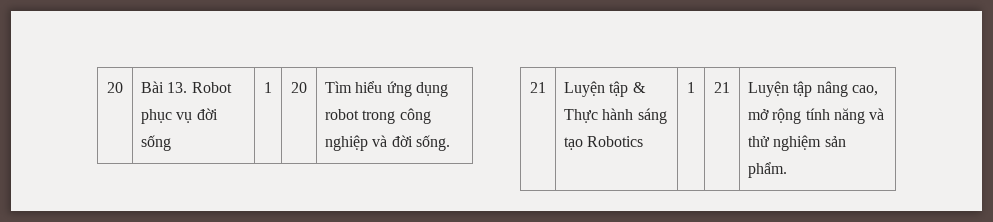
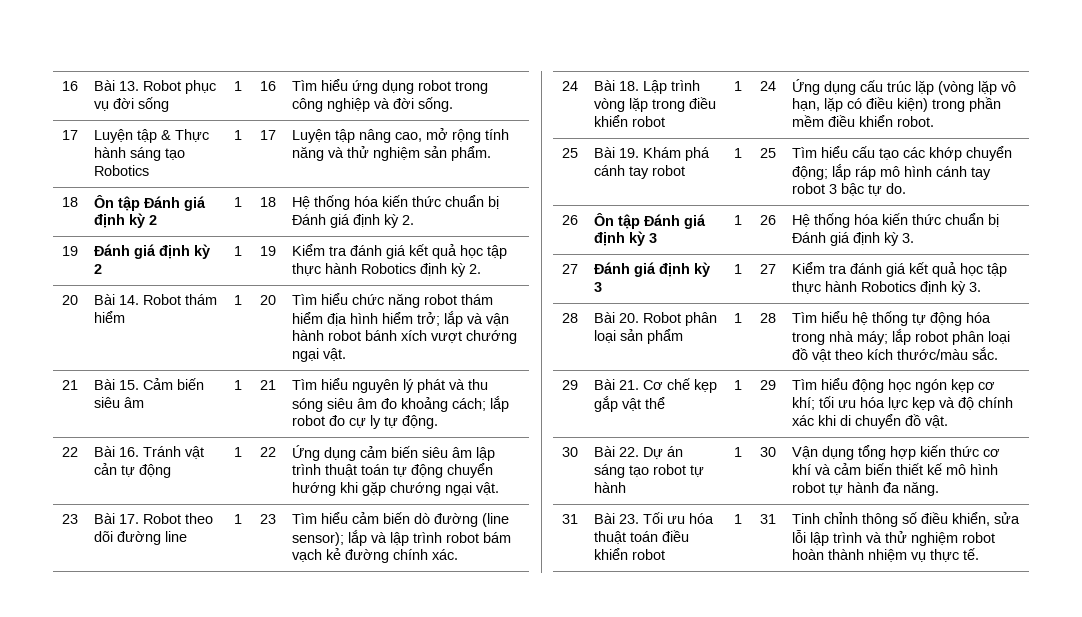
- 20 | Bài 13. Robot phục vụ đời sống | 1 | 20 | Tìm hiểu ứng dụng robot trong công nghiệp và đời sống.
+ 16 | Bài 13. Robot phục vụ đời sống | 1 | 16 | Tìm hiểu ứng dụng robot trong công nghiệp và đời sống.
- 21 | Luyện tập & Thực hành sáng tạo Robotics | 1 | 21 | Luyện tập nâng cao, mở rộng tính năng và thử nghiệm sản phẩm.
+ 17 | Luyện tập & Thực hành sáng tạo Robotics | 1 | 17 | Luyện tập nâng cao, mở rộng tính năng và thử nghiệm sản phẩm.
+ 18 | Ôn tập Đánh giá định kỳ 2 | 1 | 18 | Hệ thống hóa kiến thức chuẩn bị Đánh giá định kỳ 2.
+ 19 | Đánh giá định kỳ 2 | 1 | 19 | Kiểm tra đánh giá kết quả học tập thực hành Robotics định kỳ 2.
+ 20 | Bài 14. Robot thám hiểm | 1 | 20 | Tìm hiểu chức năng robot thám hiểm địa hình hiểm trở; lắp và vận hành robot bánh xích vượt chướng ngại vật.
+ 21 | Bài 15. Cảm biến siêu âm | 1 | 21 | Tìm hiểu nguyên lý phát và thu sóng siêu âm đo khoảng cách; lắp robot đo cự ly tự động.
+ 22 | Bài 16. Tránh vật cản tự động | 1 | 22 | Ứng dụng cảm biến siêu âm lập trình thuật toán tự động chuyển hướng khi gặp chướng ngại vật.
+ 23 | Bài 17. Robot theo dõi đường line | 1 | 23 | Tìm hiểu cảm biến dò đường (line sensor); lắp và lập trình robot bám vạch kẻ đường chính xác.
+ 24 | Bài 18. Lập trình vòng lặp trong điều khiển robot | 1 | 24 | Ứng dụng cấu trúc lặp (vòng lặp vô hạn, lặp có điều kiện) trong phần mềm điều khiển robot.
+ 25 | Bài 19. Khám phá cánh tay robot | 1 | 25 | Tìm hiểu cấu tạo các khớp chuyển động; lắp ráp mô hình cánh tay robot 3 bậc tự do.
+ 26 | Ôn tập Đánh giá định kỳ 3 | 1 | 26 | Hệ thống hóa kiến thức chuẩn bị Đánh giá định kỳ 3.
+ 27 | Đánh giá định kỳ 3 | 1 | 27 | Kiểm tra đánh giá kết quả học tập thực hành Robotics định kỳ 3.
+ 28 | Bài 20. Robot phân loại sản phẩm | 1 | 28 | Tìm hiểu hệ thống tự động hóa trong nhà máy; lắp robot phân loại đồ vật theo kích thước/màu sắc.
+ 29 | Bài 21. Cơ chế kẹp gắp vật thể | 1 | 29 | Tìm hiểu động học ngón kẹp cơ khí; tối ưu hóa lực kẹp và độ chính xác khi di chuyển đồ vật.
+ 30 | Bài 22. Dự án sáng tạo robot tự hành | 1 | 30 | Vận dụng tổng hợp kiến thức cơ khí và cảm biến thiết kế mô hình robot tự hành đa năng.
+ 31 | Bài 23. Tối ưu hóa thuật toán điều khiển robot | 1 | 31 | Tinh chỉnh thông số điều khiển, sửa lỗi lập trình và thử nghiệm robot hoàn thành nhiệm vụ thực tế.

